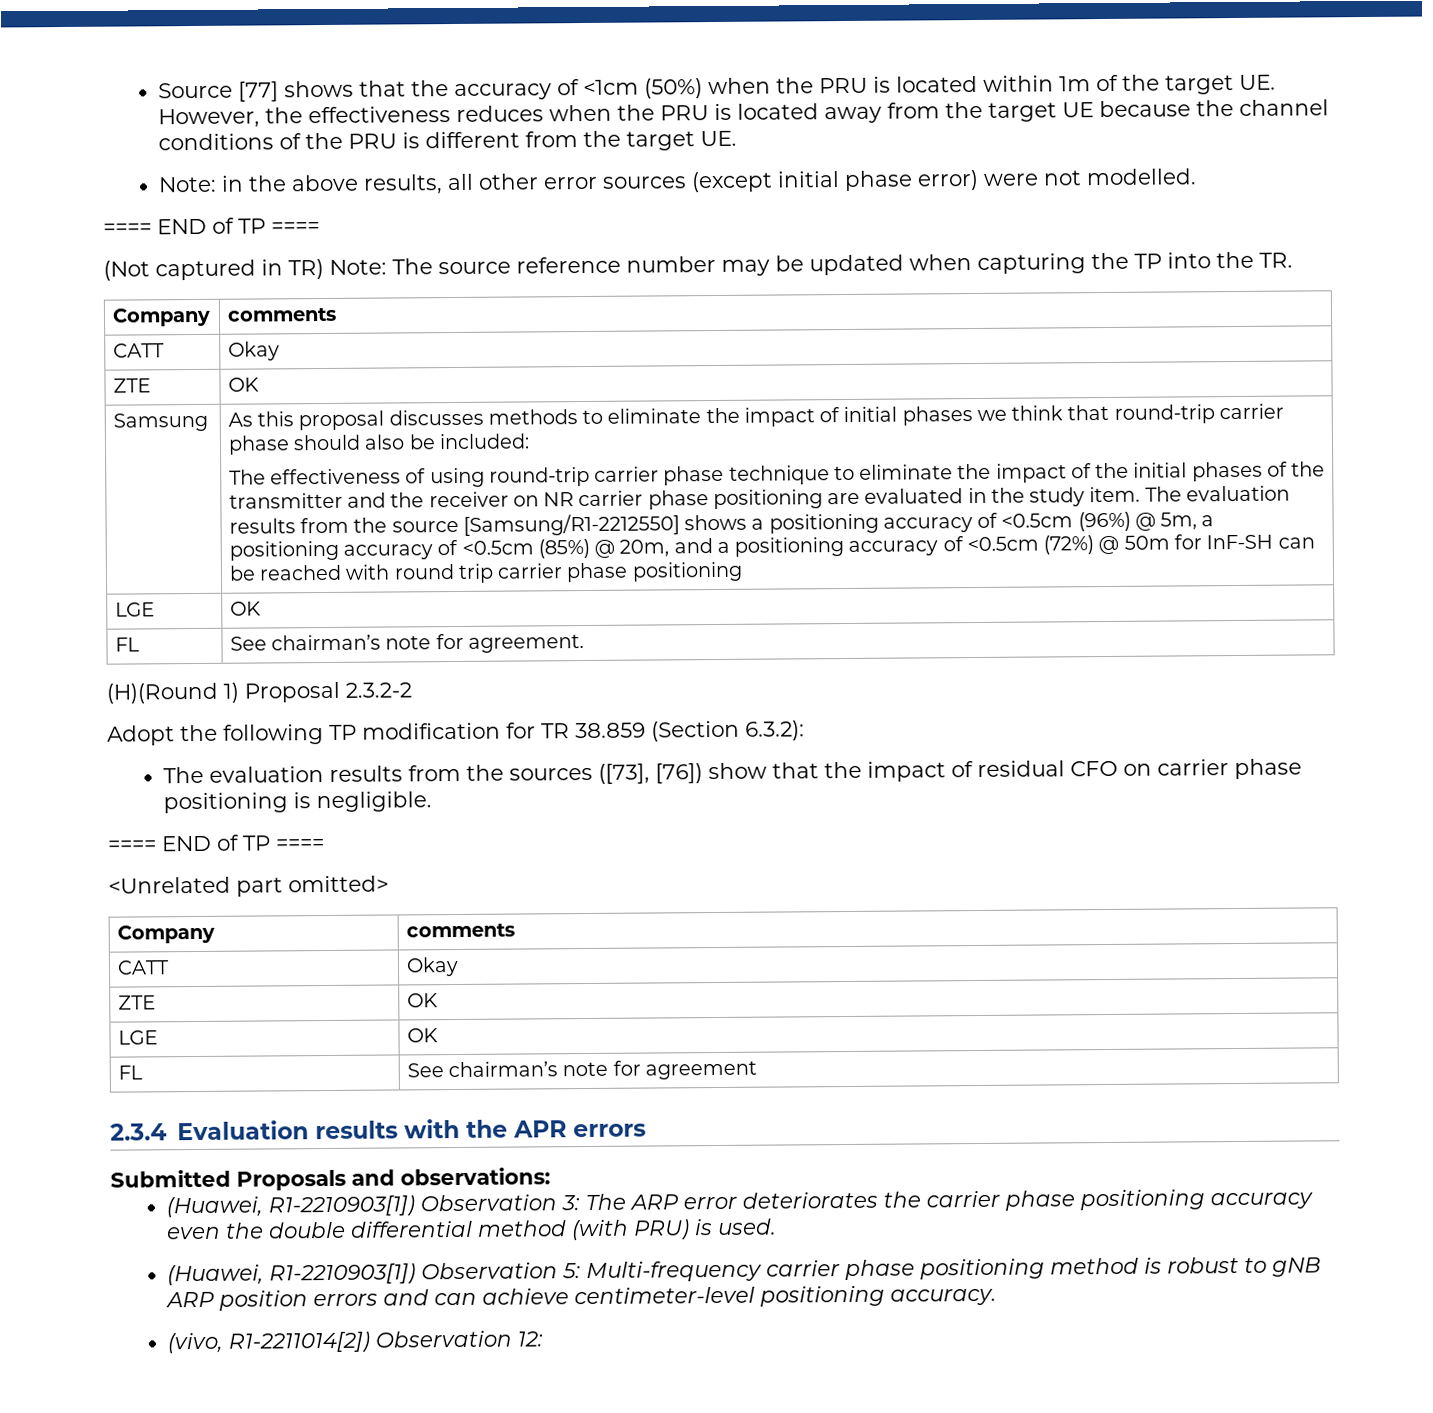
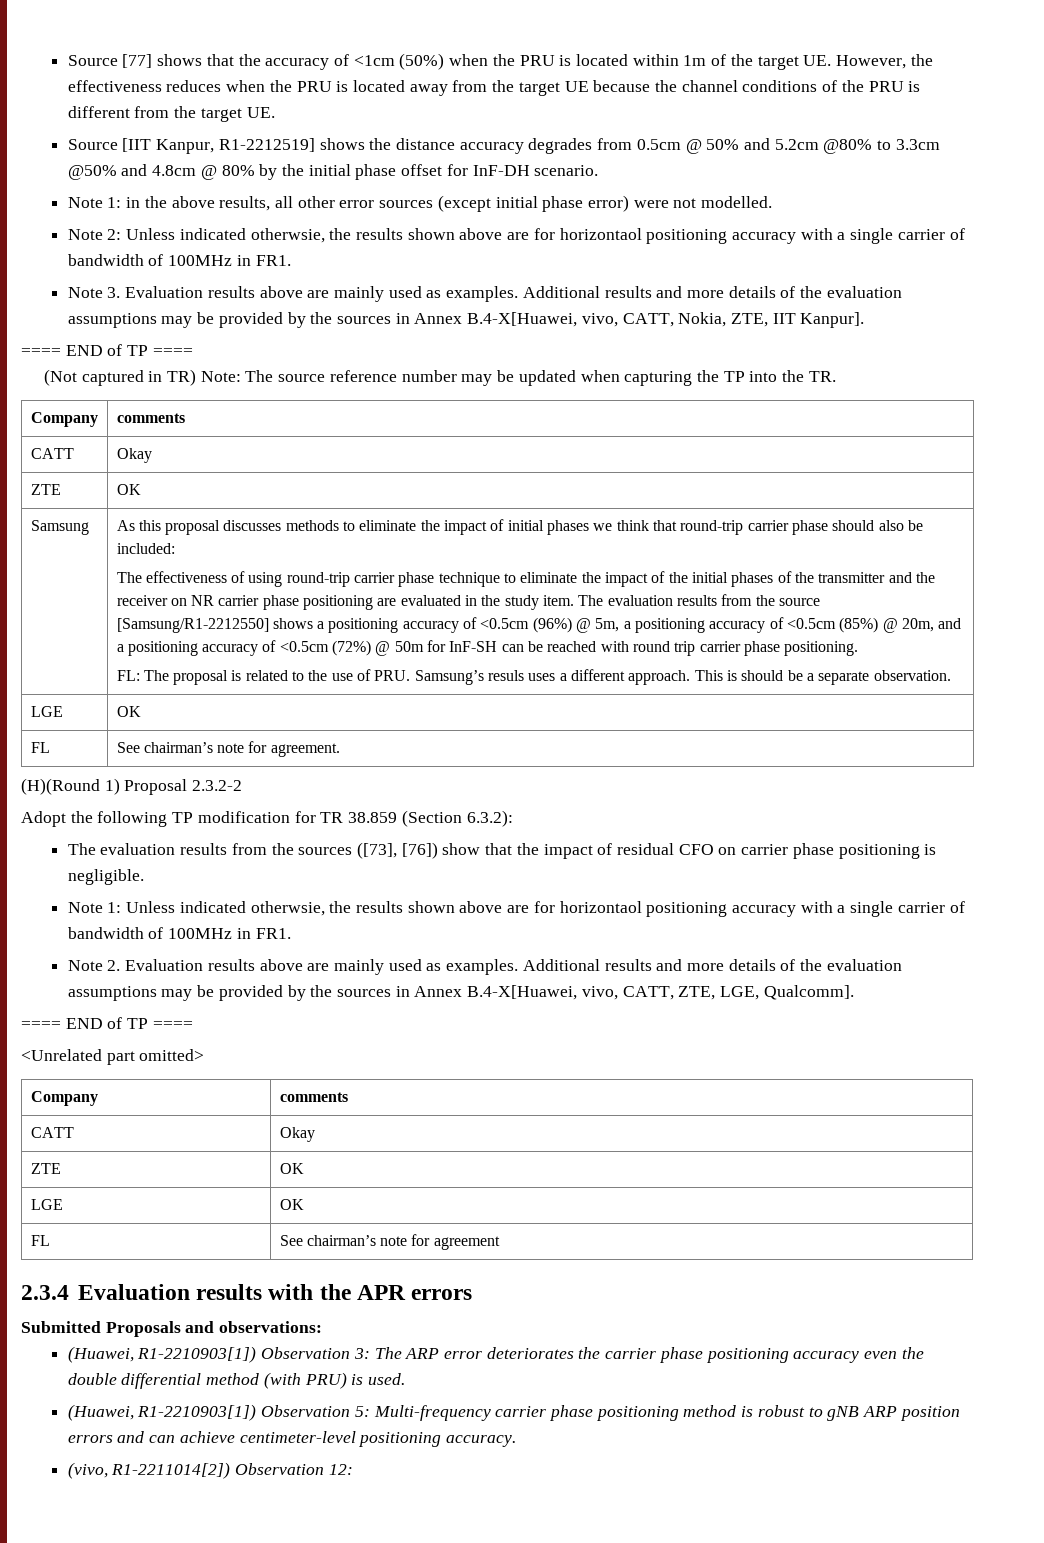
- Note: in the above results, all other error sources (except initial phase error) were not modelled.
+ Source [IIT Kanpur, R1-2212519] shows the distance accuracy degrades from 0.5cm @ 50% and 5.2cm @80% to 3.3cm @50% and 4.8cm @ 80% by the initial phase offset for InF-DH scenario.
+ Note 1: in the above results, all other error sources (except initial phase error) were not modelled.
+ Note 2: Unless indicated otherwsie, the results shown above are for horizontaol positioning accuracy with a single carrier of bandwidth of 100MHz in FR1.
+ Note 3. Evaluation results above are mainly used as examples. Additional results and more details of the evaluation assumptions may be provided by the sources in Annex B.4-X[Huawei, vivo, CATT, Nokia, ZTE, IIT Kanpur].
- The evaluation results from the source [Samsung/R1-2212550] shows a positioning accuracy of <0.5cm (96%) @ 5m, a positioning accuracy of <0.5cm (85%) @ 20m, and a positioning accuracy of <0.5cm (72%) @ 50m for InF-SH can be reached with round trip carrier phase positioning
+ The evaluation results from the source [Samsung/R1-2212550] shows a positioning accuracy of <0.5cm (96%) @ 5m, a positioning accuracy of <0.5cm (85%) @ 20m, and a positioning accuracy of <0.5cm (72%) @ 50m for InF-SH can be reached with round trip carrier phase positioning.
+ FL: The proposal is related to the use of PRU. Samsung’s resuls uses a different approach. This is should be a separate observation.
+ Note 1: Unless indicated otherwsie, the results shown above are for horizontaol positioning accuracy with a single carrier of bandwidth of 100MHz in FR1.
+ Note 2. Evaluation results above are mainly used as examples. Additional results and more details of the evaluation assumptions may be provided by the sources in Annex B.4-X[Huawei, vivo, CATT, ZTE, LGE, Qualcomm].

